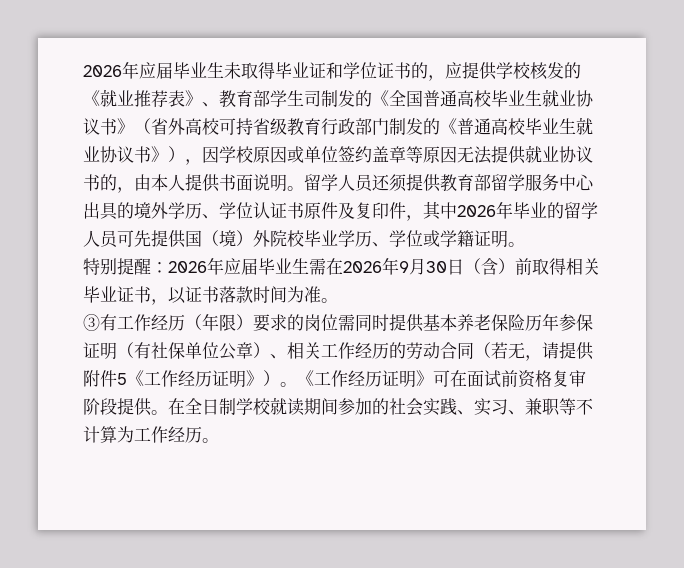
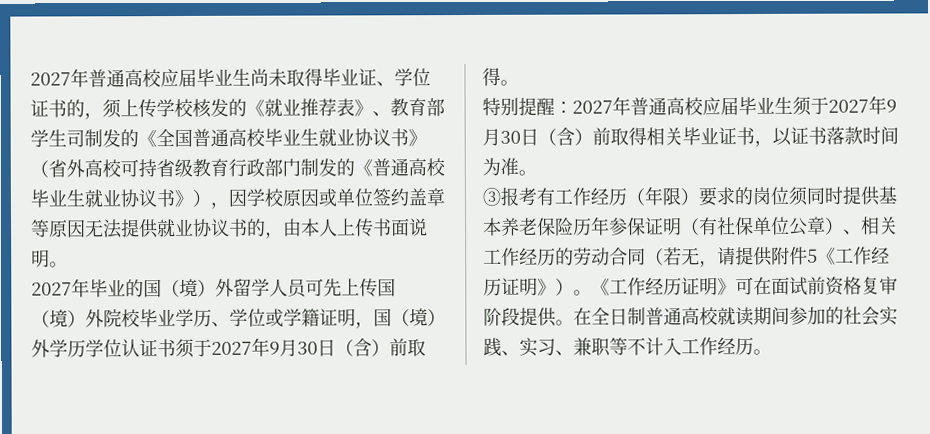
- 2026年应届毕业生未取得毕业证和学位证书的，应提供学校核发的《就业推荐表》、教育部学生司制发的《全国普通高校毕业生就业协议书》（省外高校可持省级教育行政部门制发的《普通高校毕业生就业协议书》），因学校原因或单位签约盖章等原因无法提供就业协议书的，由本人提供书面说明。留学人员还须提供教育部留学服务中心出具的境外学历、学位认证书原件及复印件，其中2026年毕业的留学人员可先提供国（境）外院校毕业学历、学位或学籍证明。
+ 2027年普通高校应届毕业生尚未取得毕业证、学位证书的，须上传学校核发的《就业推荐表》、教育部学生司制发的《全国普通高校毕业生就业协议书》（省外高校可持省级教育行政部门制发的《普通高校毕业生就业协议书》），因学校原因或单位签约盖章等原因无法提供就业协议书的，由本人上传书面说明。
+ 2027年毕业的国（境）外留学人员可先上传国（境）外院校毕业学历、学位或学籍证明，国（境）外学历学位认证书须于2027年9月30日（含）前取得。
- 特别提醒：2026年应届毕业生需在2026年9月30日（含）前取得相关毕业证书，以证书落款时间为准。
+ 特别提醒：2027年普通高校应届毕业生须于2027年9月30日（含）前取得相关毕业证书，以证书落款时间为准。
- ③有工作经历（年限）要求的岗位需同时提供基本养老保险历年参保证明（有社保单位公章）、相关工作经历的劳动合同（若无，请提供附件5《工作经历证明》）。
+ ③报考有工作经历（年限）要求的岗位须同时提供基本养老保险历年参保证明（有社保单位公章）、相关工作经历的劳动合同（若无，请提供附件5《工作经历证明》）。
- 在全日制学校就读期间参加的社会实践、实习、兼职等不计算为工作经历。
+ 在全日制普通高校就读期间参加的社会实践、实习、兼职等不计入工作经历。

